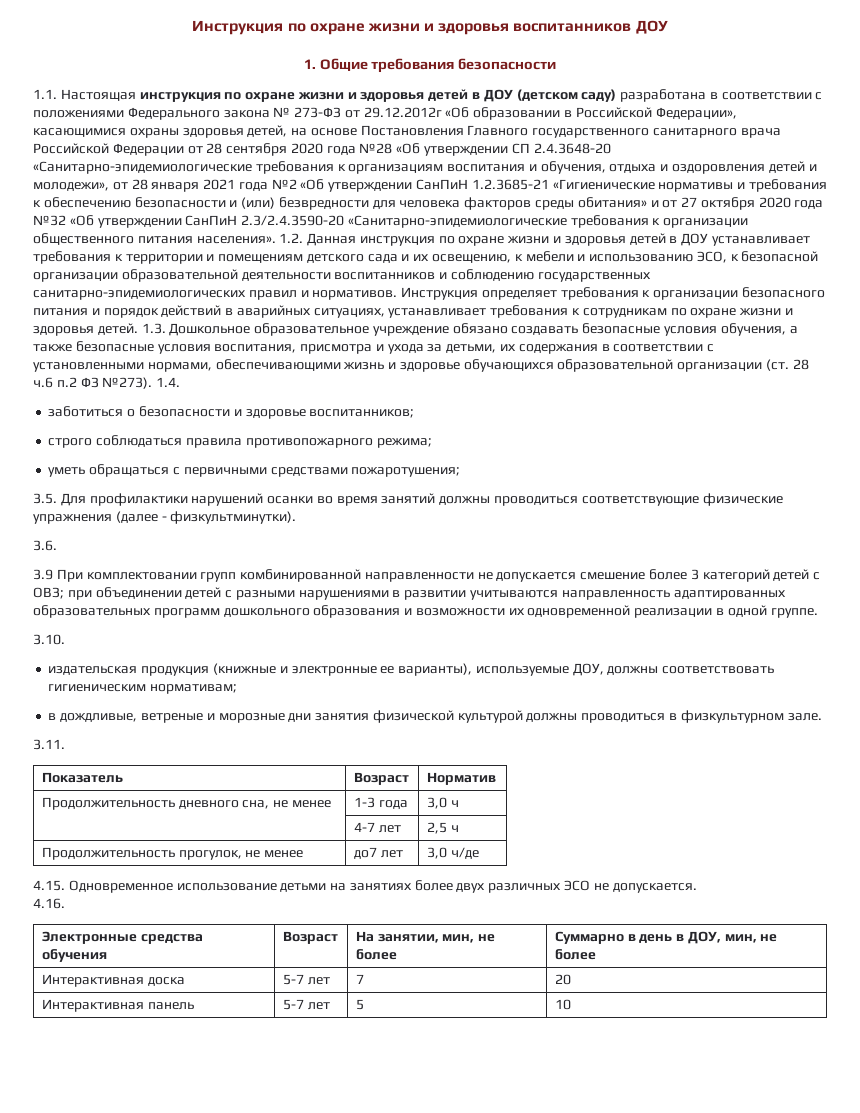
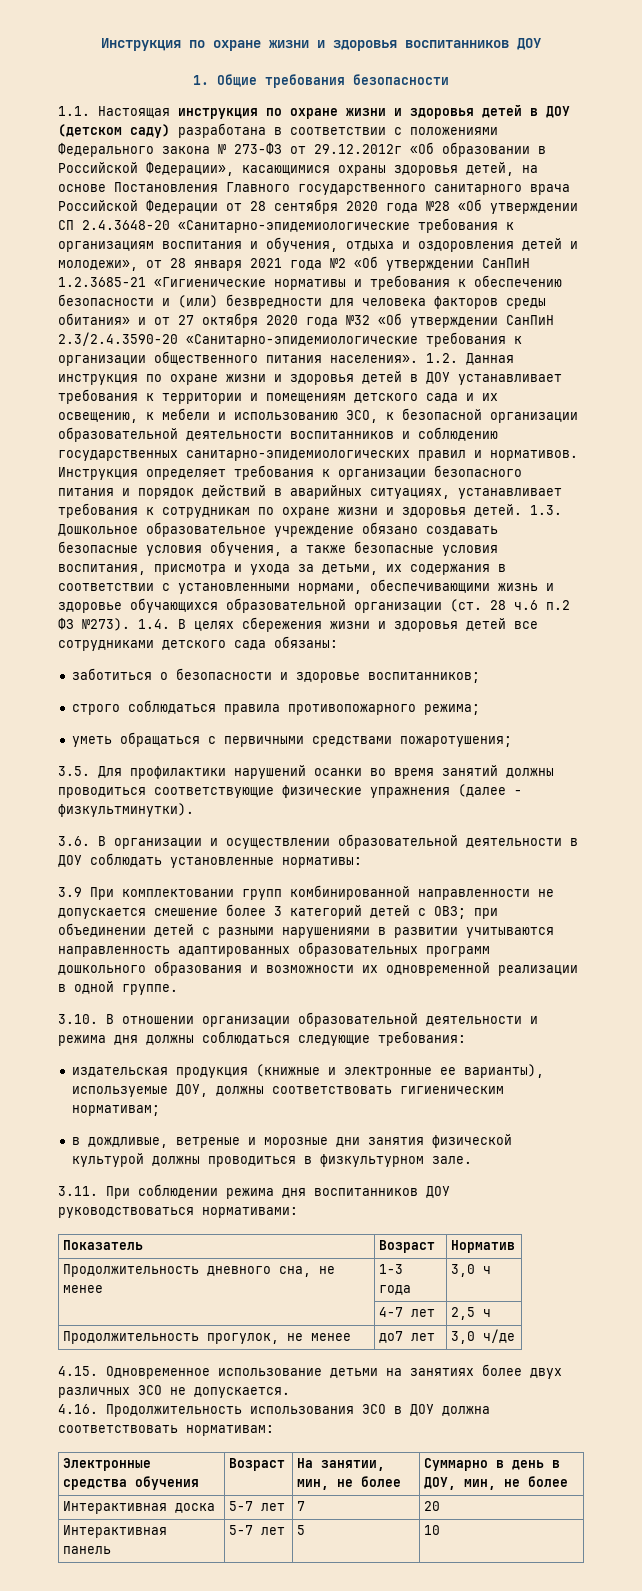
- 1.4.
+ 1.4. В целях сбережения жизни и здоровья детей все сотрудниками детского сада обязаны:
- 3.6.
+ 3.6. В организации и осуществлении образовательной деятельности в ДОУ соблюдать установленные нормативы:
- 3.10.
+ 3.10. В отношении организации образовательной деятельности и режима дня должны соблюдаться следующие требования:
- 3.11.
+ 3.11. При соблюдении режима дня воспитанников ДОУ руководствоваться нормативами:
- 4.16.
+ 4.16. Продолжительность использования ЭСО в ДОУ должна соответствовать нормативам:

